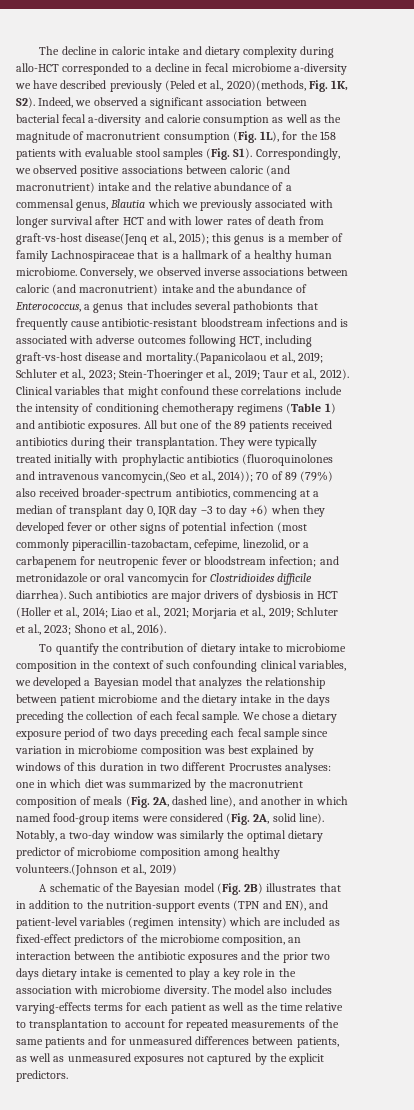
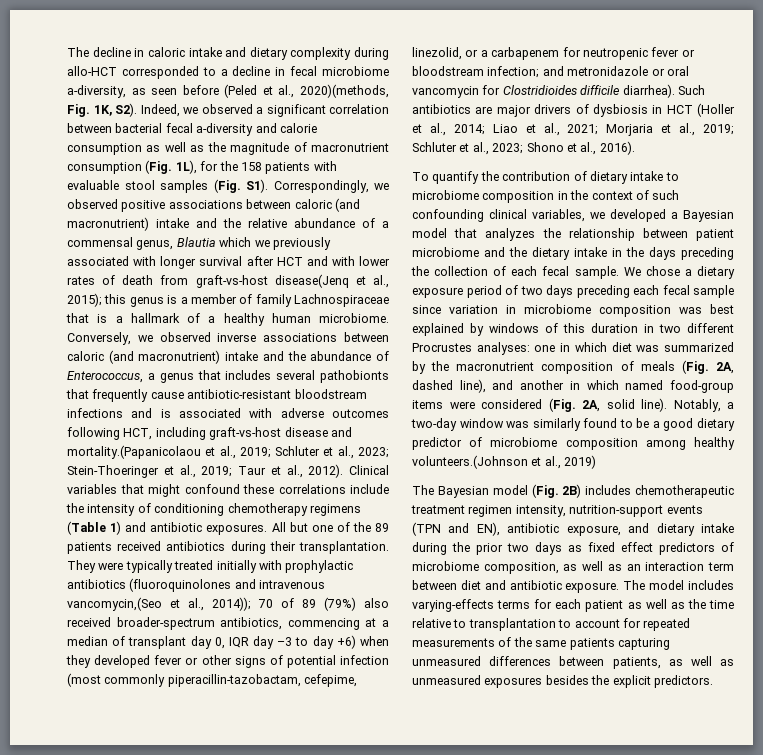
- The decline in caloric intake and dietary complexity during allo-HCT corresponded to a decline in fecal microbiome a-diversity we have described previously (Peled et al., 2020)(methods, Fig. 1K, S2). Indeed, we observed a significant association between bacterial fecal a-diversity and calorie consumption as well as the magnitude of macronutrient consumption (Fig. 1L), for the 158 patients with evaluable stool samples (Fig. S1). Correspondingly, we observed positive associations between caloric (and macronutrient) intake and the relative abundance of a commensal genus, Blautia which we previously associated with longer survival after HCT and with lower rates of death from graft-vs-host disease(Jenq et al., 2015);
+ The decline in caloric intake and dietary complexity during allo-HCT corresponded to a decline in fecal microbiome a-diversity, as seen before (Peled et al., 2020)(methods, Fig. 1K, S2). Indeed, we observed a significant correlation between bacterial fecal a-diversity and calorie consumption as well as the magnitude of macronutrient consumption (Fig. 1L), for the 158 patients with evaluable stool samples (Fig. S1). Correspondingly, we observed positive associations between caloric (and macronutrient) intake and the relative abundance of a commensal genus, Blautia which we previously associated with longer survival after HCT and with lower rates of death from graft-vs-host disease(Jenq et al., 2015);
- Notably, a two-day window was similarly the optimal dietary predictor of microbiome composition among healthy volunteers.(Johnson et al., 2019)
+ Notably, a two-day window was similarly found to be a good dietary predictor of microbiome composition among healthy volunteers.(Johnson et al., 2019)
- A schematic of the Bayesian model (Fig. 2B) illustrates that in addition to the nutrition-support events (TPN and EN), and patient-level variables (regimen intensity) which are included as fixed-effect predictors of the microbiome composition, an interaction between the antibiotic exposures and the prior two days dietary intake is cemented to play a key role in the association with microbiome diversity.
+ The Bayesian model (Fig. 2B) includes chemotherapeutic treatment regimen intensity, nutrition-support events (TPN and EN), antibiotic exposure, and dietary intake during the prior two days as fixed effect predictors of microbiome composition, as well as an interaction term between diet and antibiotic exposure.
- The model also includes varying-effects terms for each patient as well as the time relative to transplantation to account for repeated measurements of the same patients and for unmeasured differences between patients, as well as unmeasured exposures not captured by the explicit predictors.
+ The model includes varying-effects terms for each patient as well as the time relative to transplantation to account for repeated measurements of the same patients capturing unmeasured differences between patients, as well as unmeasured exposures besides the explicit predictors.

